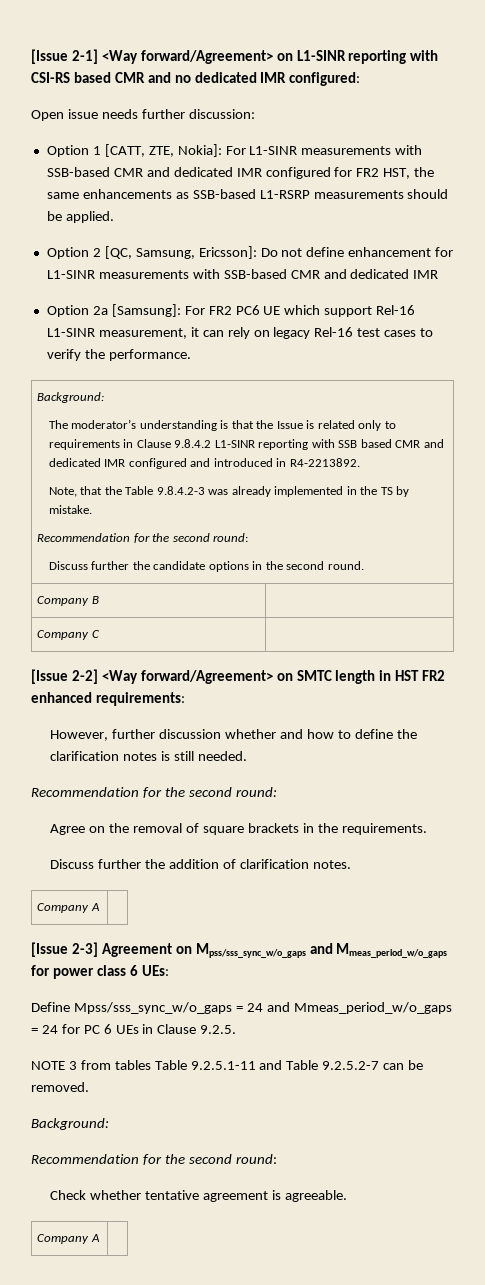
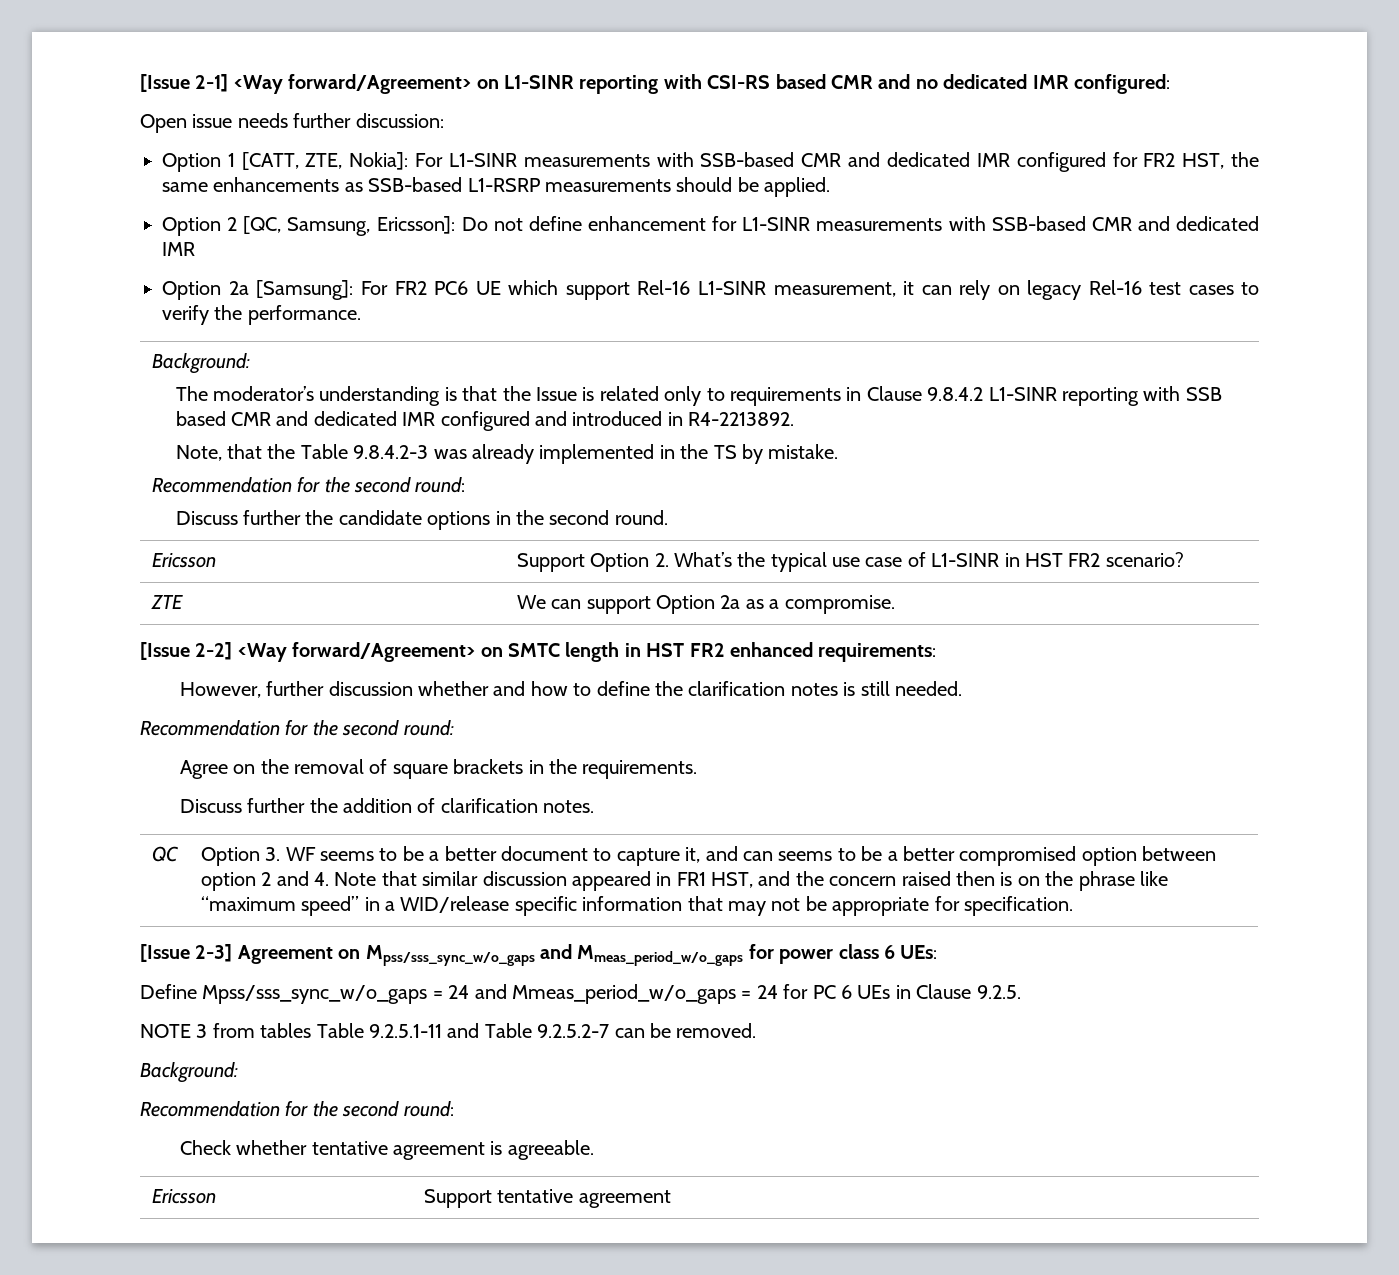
- Company B |
- Company C |
+ Ericsson | Support Option 2. What’s the typical use case of L1-SINR in HST FR2 scenario?
+ ZTE | We can support Option 2a as a compromise.
  Discuss further the addition of clarification notes.
- Company A
+ QC | Option 3. WF seems to be a better document to capture it, and can seems to be a better compromised option between option 2 and 4. Note that similar discussion appeared in FR1 HST, and the concern raised then is on the phrase like “maximum speed” in a WID/release specific information that may not be appropriate for specification.
  Check whether tentative agreement is agreeable.
- Company A |
+ Ericsson | Support tentative agreement

